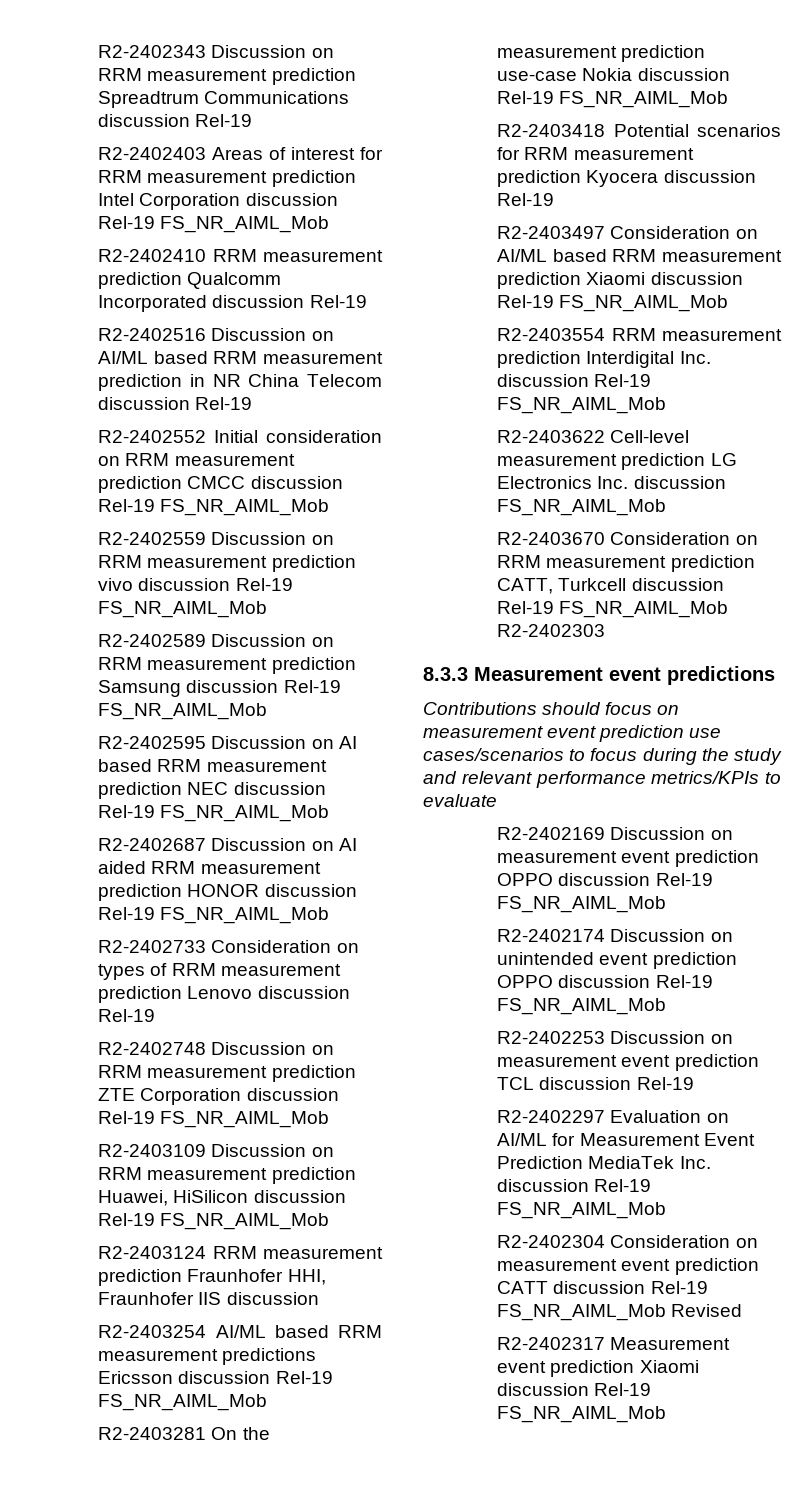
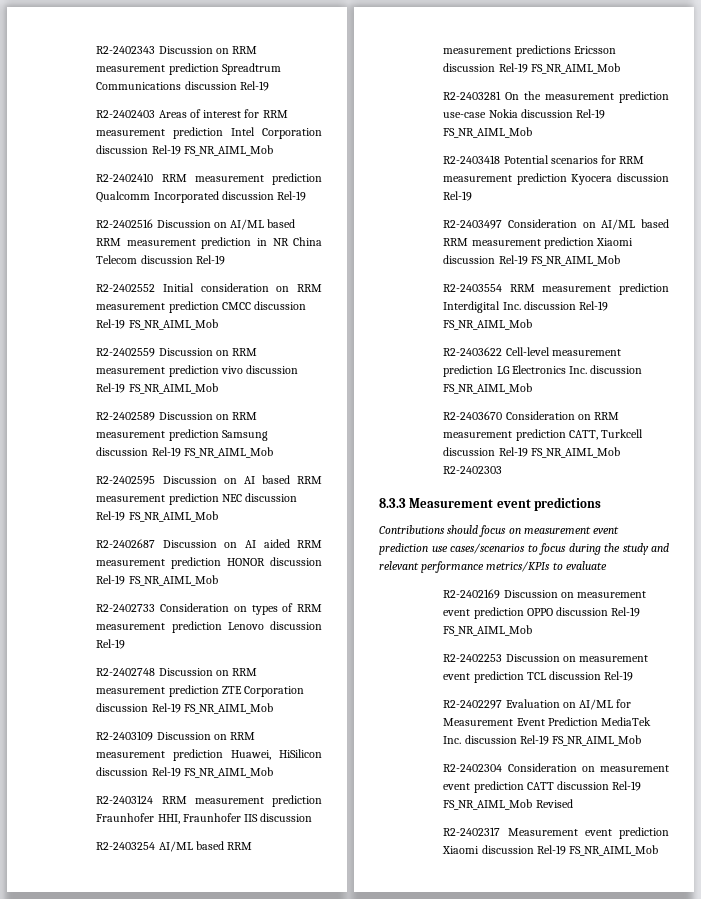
- R2-2402174 Discussion on unintended event prediction OPPO discussion Rel-19 FS_NR_AIML_Mob

